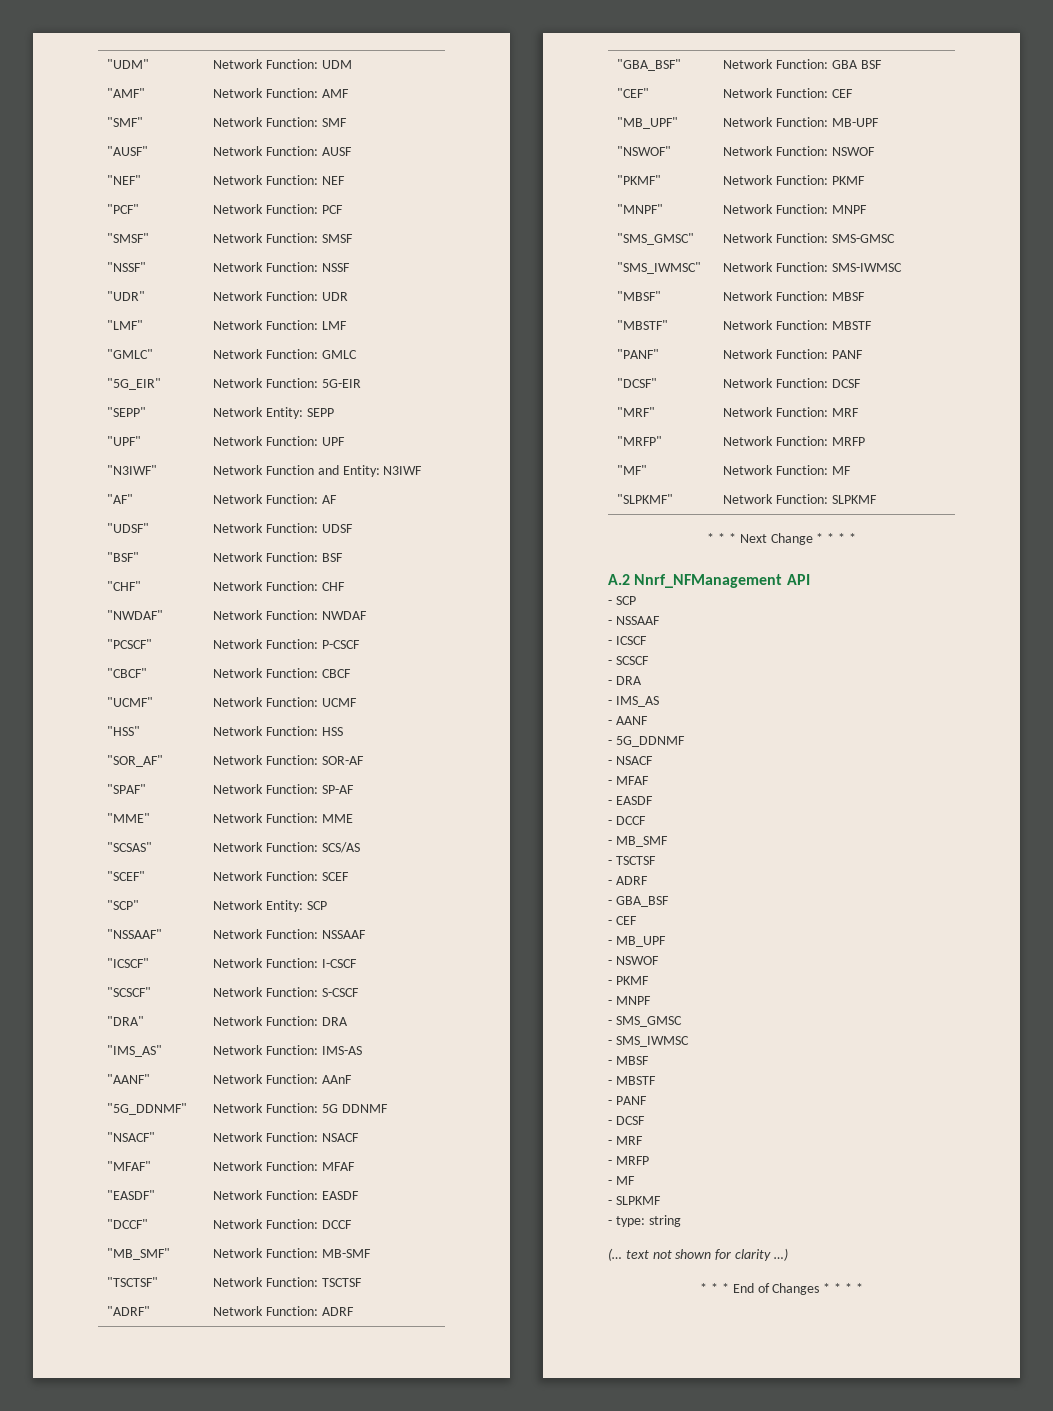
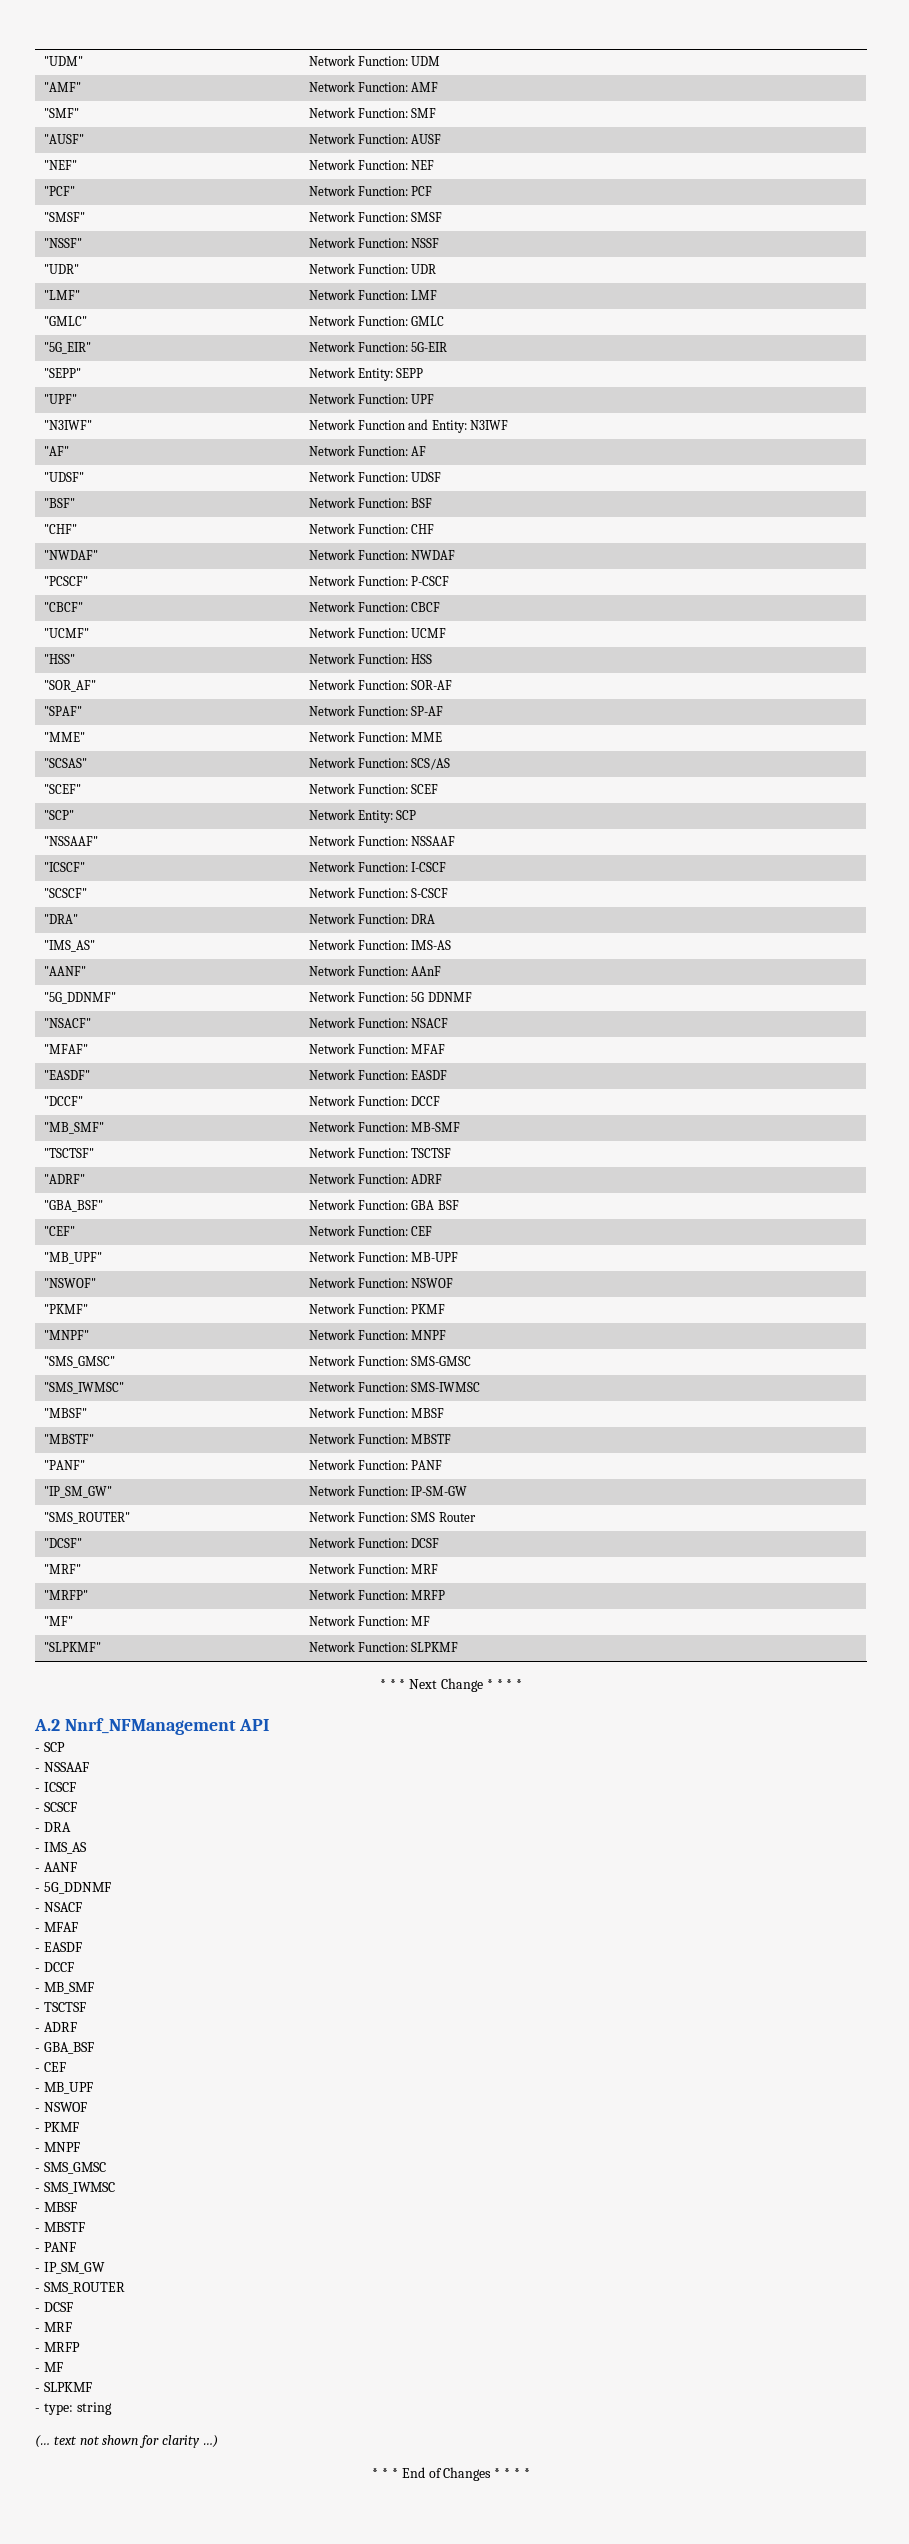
+ "IP_SM_GW" | Network Function: IP-SM-GW
+ "SMS_ROUTER" | Network Function: SMS Router
+ - IP_SM_GW
+ - SMS_ROUTER

